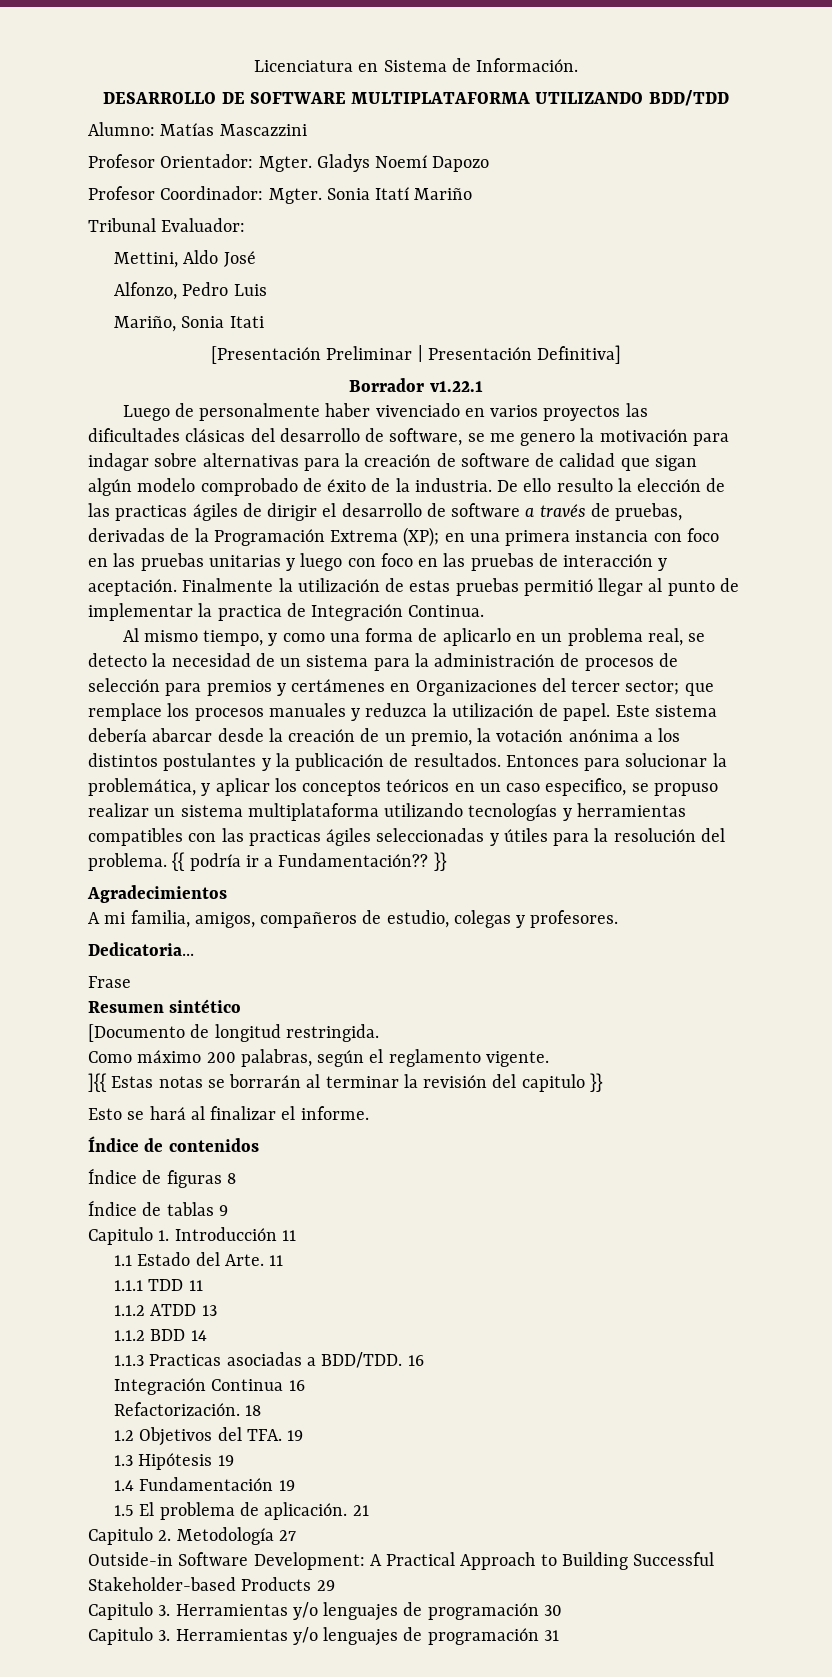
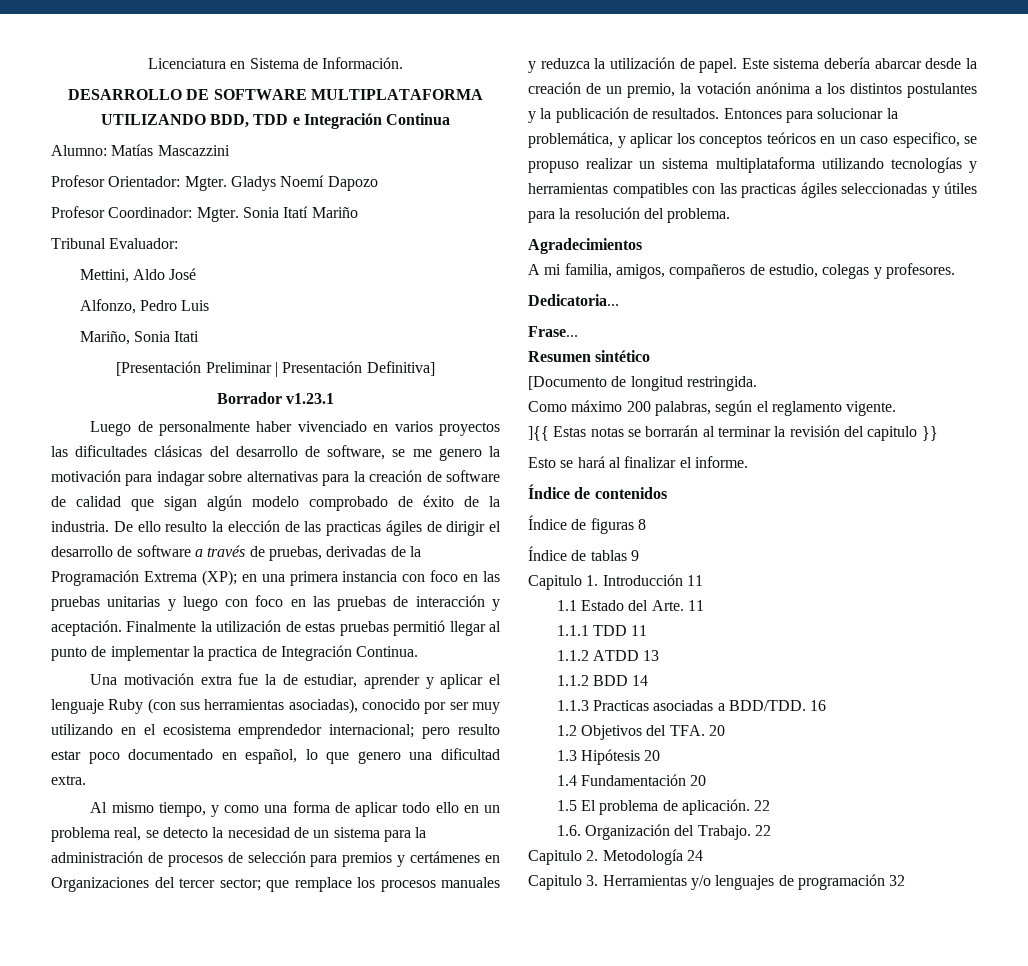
- DESARROLLO DE SOFTWARE MULTIPLATAFORMA UTILIZANDO BDD/TDD
+ DESARROLLO DE SOFTWARE MULTIPLATAFORMA UTILIZANDO BDD, TDD e Integración Continua
- Borrador v1.22.1
+ Borrador v1.23.1
+ Una motivación extra fue la de estudiar, aprender y aplicar el lenguaje Ruby (con sus herramientas asociadas), conocido por ser muy utilizando en el ecosistema emprendedor internacional; pero resulto estar poco documentado en español, lo que genero una dificultad extra.
- Al mismo tiempo, y como una forma de aplicarlo en un problema real, se detecto la necesidad de un sistema para la administración de procesos de selección para premios y certámenes en Organizaciones del tercer sector; que remplace los procesos manuales y reduzca la utilización de papel.
+ Al mismo tiempo, y como una forma de aplicar todo ello en un problema real, se detecto la necesidad de un sistema para la administración de procesos de selección para premios y certámenes en Organizaciones del tercer sector; que remplace los procesos manuales y reduzca la utilización de papel.
- {{ podría ir a Fundamentación?? }}
- Frase
+ Frase...
- Integración Continua 16
- Refactorización. 18
- 1.2 Objetivos del TFA. 19
+ 1.2 Objetivos del TFA. 20
- 1.3 Hipótesis 19
+ 1.3 Hipótesis 20
- 1.4 Fundamentación 19
+ 1.4 Fundamentación 20
- 1.5 El problema de aplicación. 21
- Capitulo 2. Metodología 27
- Outside-in Software Development: A Practical Approach to Building Successful Stakeholder-based Products 29
- Capitulo 3. Herramientas y/o lenguajes de programación 30
- Capitulo 3. Herramientas y/o lenguajes de programación 31
+ 1.5 El problema de aplicación. 22
+ 1.6. Organización del Trabajo. 22
+ Capitulo 2. Metodología 24
+ Capitulo 3. Herramientas y/o lenguajes de programación 32

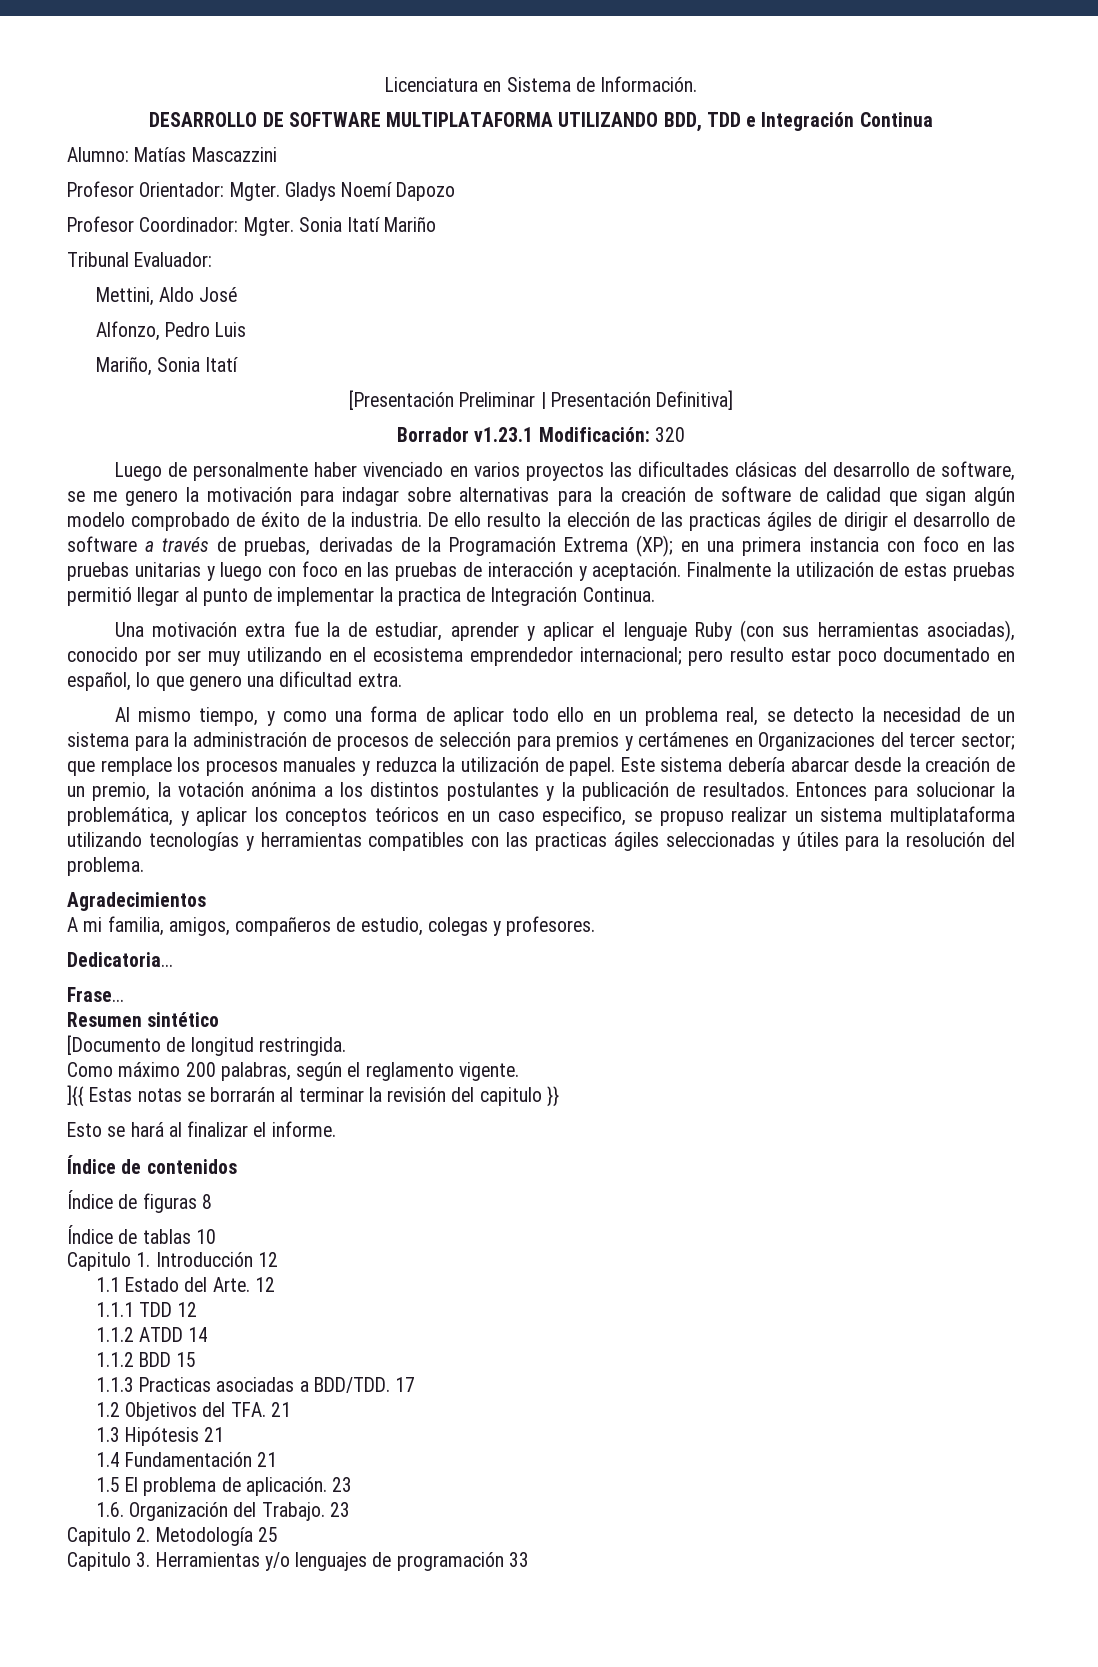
- Mariño, Sonia Itati
+ Mariño, Sonia Itatí
- Borrador v1.23.1
+ Borrador v1.23.1 Modificación: 320
- Índice de tablas 9
+ Índice de tablas 10
- Capitulo 1. Introducción 11
+ Capitulo 1. Introducción 12
- 1.1 Estado del Arte. 11
+ 1.1 Estado del Arte. 12
- 1.1.1 TDD 11
+ 1.1.1 TDD 12
- 1.1.2 ATDD 13
+ 1.1.2 ATDD 14
- 1.1.2 BDD 14
+ 1.1.2 BDD 15
- 16
+ 17
- 1.2 Objetivos del TFA. 20
+ 1.2 Objetivos del TFA. 21
- 1.3 Hipótesis 20
+ 1.3 Hipótesis 21
- 1.4 Fundamentación 20
+ 1.4 Fundamentación 21
- 1.5 El problema de aplicación. 22
+ 1.5 El problema de aplicación. 23
- 1.6. Organización del Trabajo. 22
+ 1.6. Organización del Trabajo. 23
- Capitulo 2. Metodología 24
+ Capitulo 2. Metodología 25
- Capitulo 3. Herramientas y/o lenguajes de programación 32
+ Capitulo 3. Herramientas y/o lenguajes de programación 33

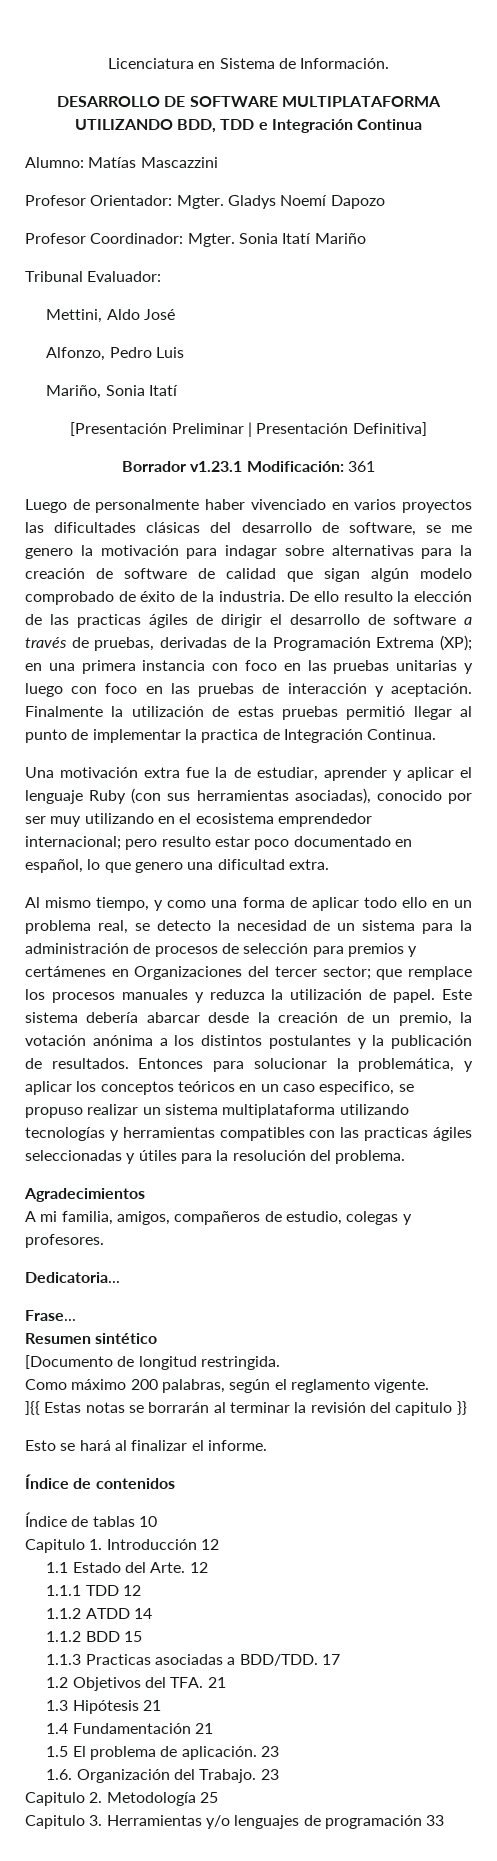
- Borrador v1.23.1 Modificación: 320
+ Borrador v1.23.1 Modificación: 361
- Índice de figuras 8

